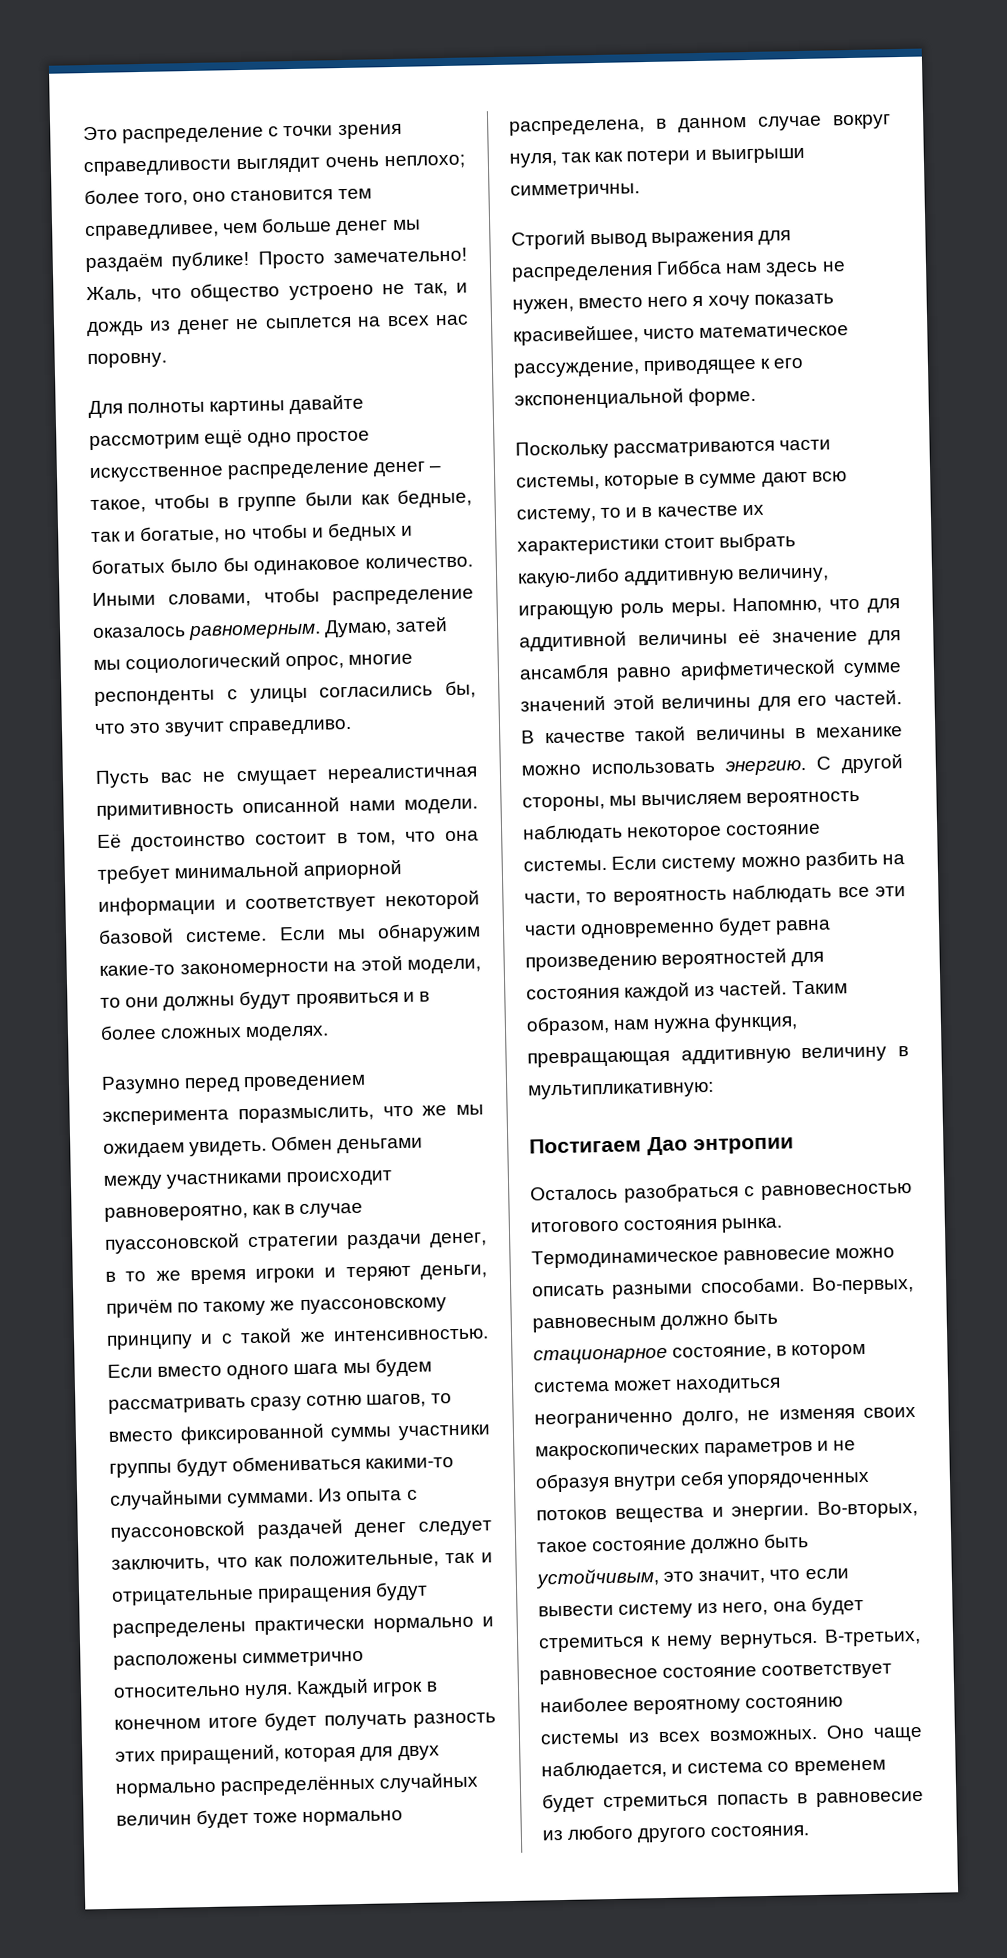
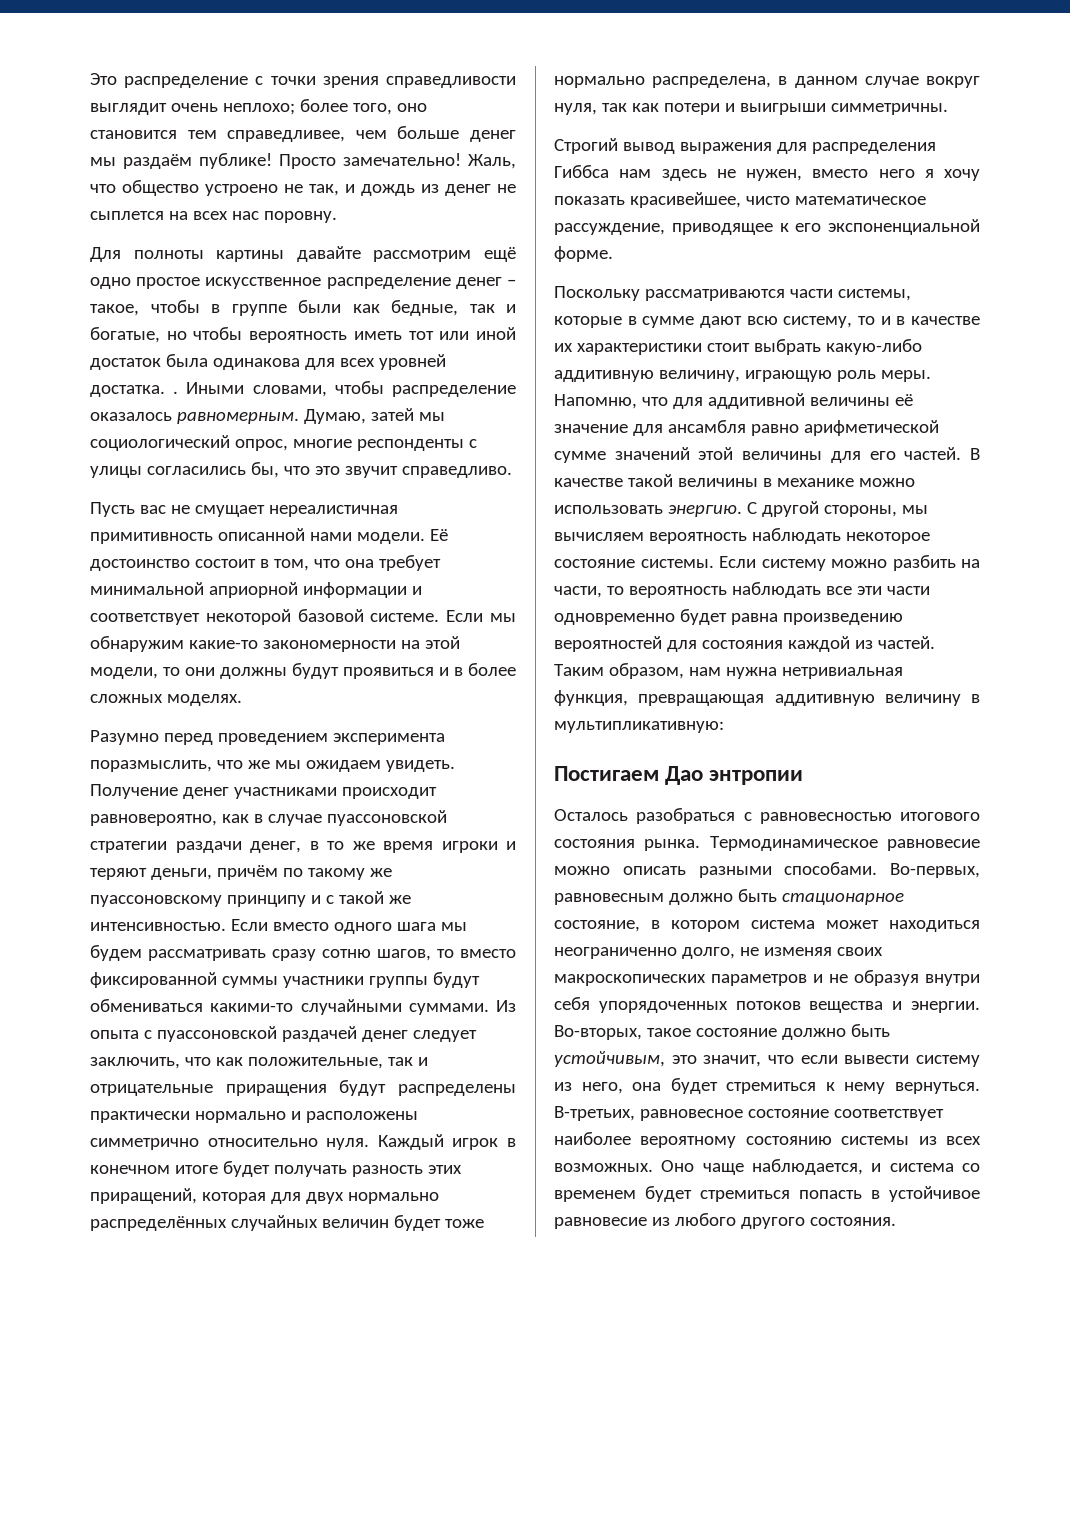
- Для полноты картины давайте рассмотрим ещё одно простое искусственное распределение денег – такое, чтобы в группе были как бедные, так и богатые, но чтобы и бедных и богатых было бы одинаковое количество.
+ Для полноты картины давайте рассмотрим ещё одно простое искусственное распределение денег – такое, чтобы в группе были как бедные, так и богатые, но чтобы вероятность иметь тот или иной достаток была одинакова для всех уровней достатка. .
- Обмен деньгами между участниками происходит равновероятно, как в случае пуассоновской стратегии раздачи денег, в то же время игроки и теряют деньги, причём по такому же пуассоновскому принципу и с такой же интенсивностью.
+ Получение денег участниками происходит равновероятно, как в случае пуассоновской стратегии раздачи денег, в то же время игроки и теряют деньги, причём по такому же пуассоновскому принципу и с такой же интенсивностью.
- Таким образом, нам нужна функция, превращающая аддитивную величину в мультипликативную:
+ Таким образом, нам нужна нетривиальная функция, превращающая аддитивную величину в мультипликативную:
- Оно чаще наблюдается, и система со временем будет стремиться попасть в равновесие из любого другого состояния.
+ Оно чаще наблюдается, и система со временем будет стремиться попасть в устойчивое равновесие из любого другого состояния.

